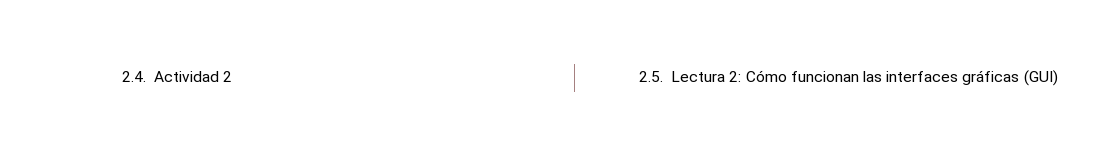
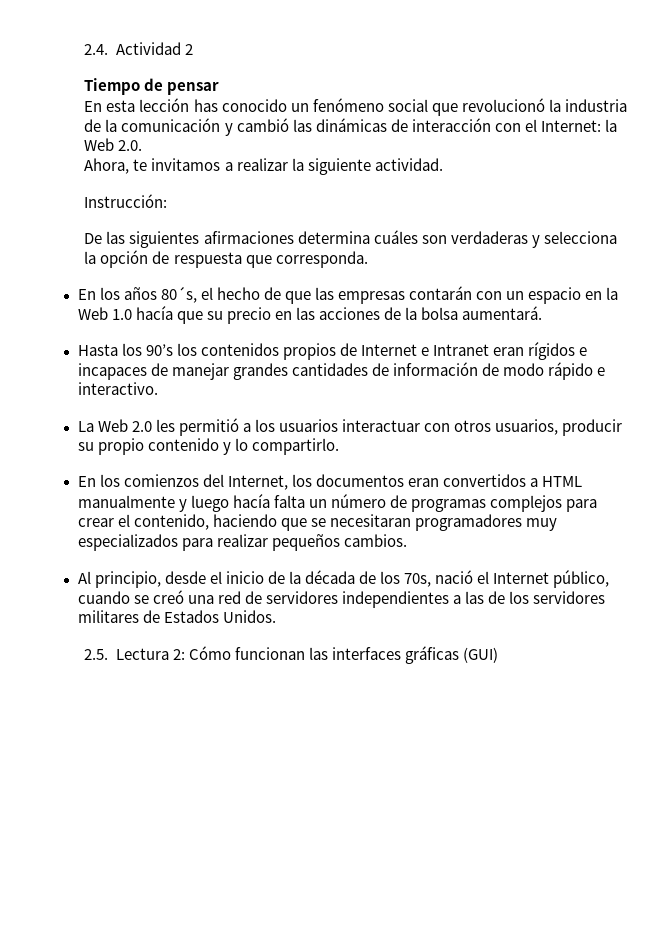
+ Tiempo de pensar
+ En esta lección has conocido un fenómeno social que revolucionó la industria de la comunicación y cambió las dinámicas de interacción con el Internet: la Web 2.0.
+ Ahora, te invitamos a realizar la siguiente actividad.
+ Instrucción:
+ De las siguientes afirmaciones determina cuáles son verdaderas y selecciona la opción de respuesta que corresponda.
+ En los años 80´s, el hecho de que las empresas contarán con un espacio en la Web 1.0 hacía que su precio en las acciones de la bolsa aumentará.
+ Hasta los 90’s los contenidos propios de Internet e Intranet eran rígidos e incapaces de manejar grandes cantidades de información de modo rápido e interactivo.
+ La Web 2.0 les permitió a los usuarios interactuar con otros usuarios, producir su propio contenido y lo compartirlo.
+ En los comienzos del Internet, los documentos eran convertidos a HTML manualmente y luego hacía falta un número de programas complejos para crear el contenido, haciendo que se necesitaran programadores muy especializados para realizar pequeños cambios.
+ Al principio, desde el inicio de la década de los 70s, nació el Internet público, cuando se creó una red de servidores independientes a las de los servidores militares de Estados Unidos.

